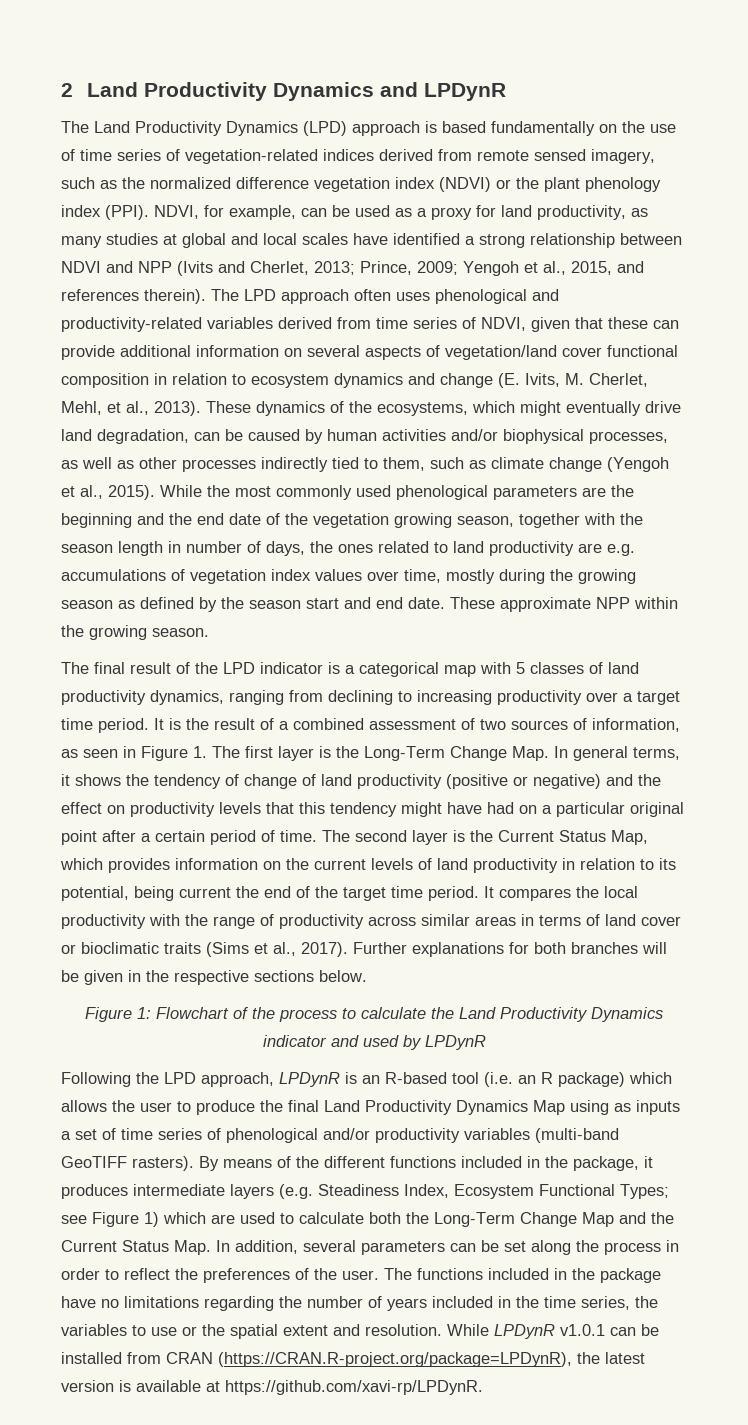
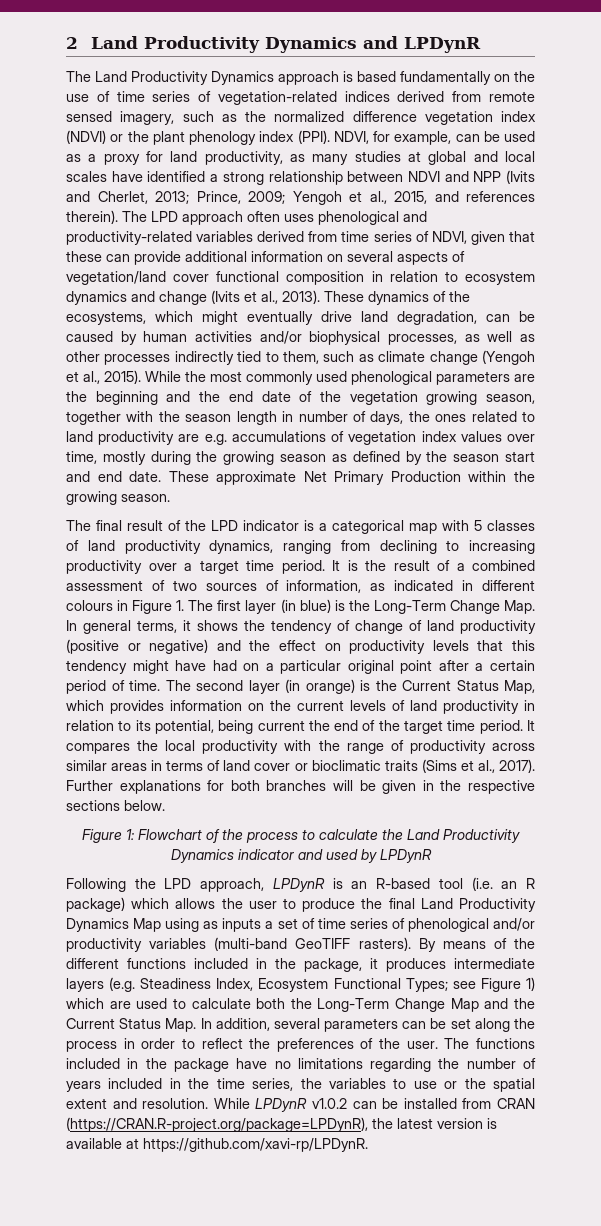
- The Land Productivity Dynamics (LPD) approach is based fundamentally on the use of time series of vegetation-related indices derived from remote sensed imagery, such as the normalized difference vegetation index (NDVI) or the plant phenology index (PPI).
+ The Land Productivity Dynamics approach is based fundamentally on the use of time series of vegetation-related indices derived from remote sensed imagery, such as the normalized difference vegetation index (NDVI) or the plant phenology index (PPI).
- The LPD approach often uses phenological and productivity-related variables derived from time series of NDVI, given that these can provide additional information on several aspects of vegetation/land cover functional composition in relation to ecosystem dynamics and change (E. Ivits, M. Cherlet, Mehl, et al., 2013).
+ The LPD approach often uses phenological and productivity-related variables derived from time series of NDVI, given that these can provide additional information on several aspects of vegetation/land cover functional composition in relation to ecosystem dynamics and change (Ivits et al., 2013).
- These approximate NPP within the growing season.
+ These approximate Net Primary Production within the growing season.
- It is the result of a combined assessment of two sources of information, as seen in Figure 1. The first layer is the Long-Term Change Map. In general terms, it shows the tendency of change of land productivity (positive or negative) and the effect on productivity levels that this tendency might have had on a particular original point after a certain period of time.
+ It is the result of a combined assessment of two sources of information, as indicated in different colours in Figure 1. The first layer (in blue) is the Long-Term Change Map. In general terms, it shows the tendency of change of land productivity (positive or negative) and the effect on productivity levels that this tendency might have had on a particular original point after a certain period of time.
- The second layer is the Current Status Map, which provides information on the current levels of land productivity in relation to its potential, being current the end of the target time period.
+ The second layer (in orange) is the Current Status Map, which provides information on the current levels of land productivity in relation to its potential, being current the end of the target time period.
- While LPDynR v1.0.1 can be installed from CRAN (https://CRAN.R-project.org/package=LPDynR), the latest version is available at https://github.com/xavi-rp/LPDynR.
+ While LPDynR v1.0.2 can be installed from CRAN (https://CRAN.R-project.org/package=LPDynR), the latest version is available at https://github.com/xavi-rp/LPDynR.

